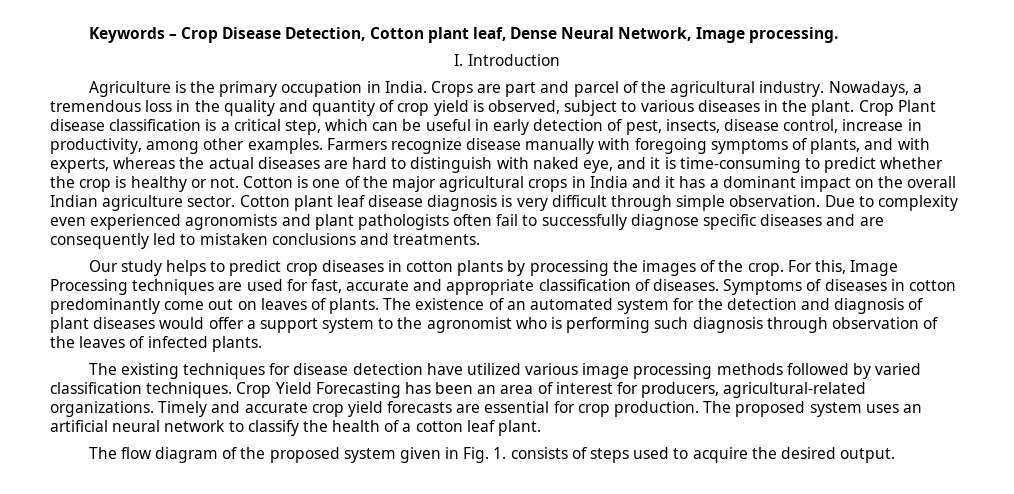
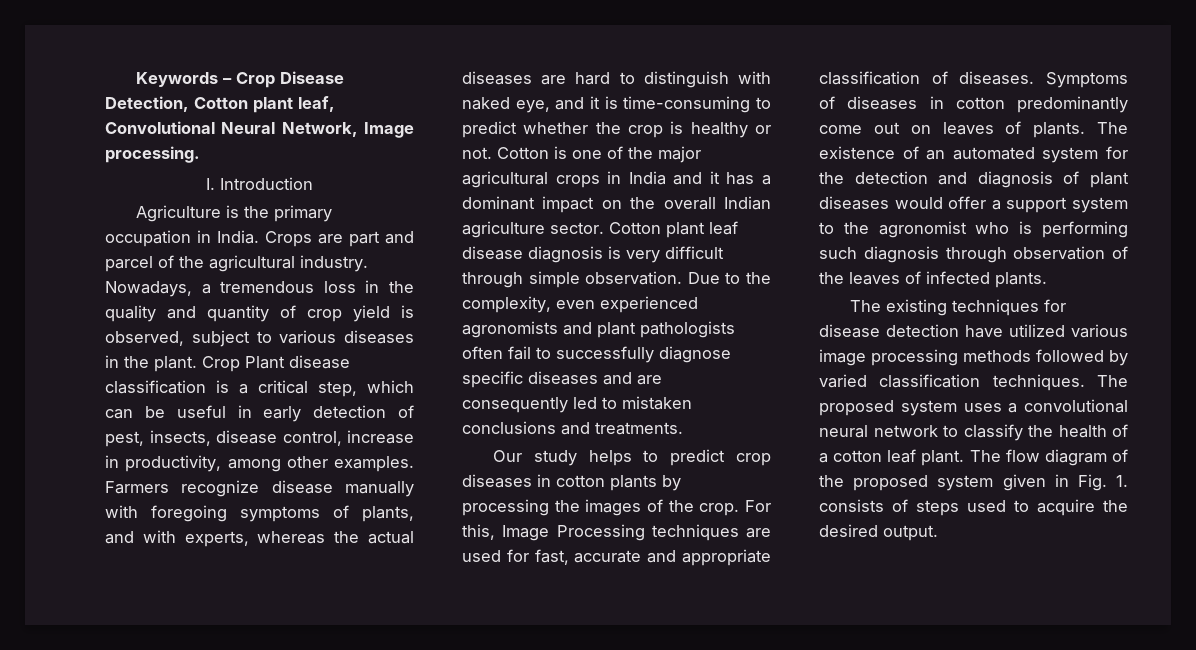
- Keywords – Crop Disease Detection, Cotton plant leaf, Dense Neural Network, Image processing.
+ Keywords – Crop Disease Detection, Cotton plant leaf, Convolutional Neural Network, Image processing.
- Due to complexity even experienced agronomists and plant pathologists often fail to successfully diagnose specific diseases and are consequently led to mistaken conclusions and treatments.
+ Due to the complexity, even experienced agronomists and plant pathologists often fail to successfully diagnose specific diseases and are consequently led to mistaken conclusions and treatments.
- Crop Yield Forecasting has been an area of interest for producers, agricultural-related organizations. Timely and accurate crop yield forecasts are essential for crop production.
- The proposed system uses an artificial neural network to classify the health of a cotton leaf plant.
- The flow diagram of the proposed system given in Fig. 1. consists of steps used to acquire the desired output.
+ The proposed system uses a convolutional neural network to classify the health of a cotton leaf plant. The flow diagram of the proposed system given in Fig. 1. consists of steps used to acquire the desired output.

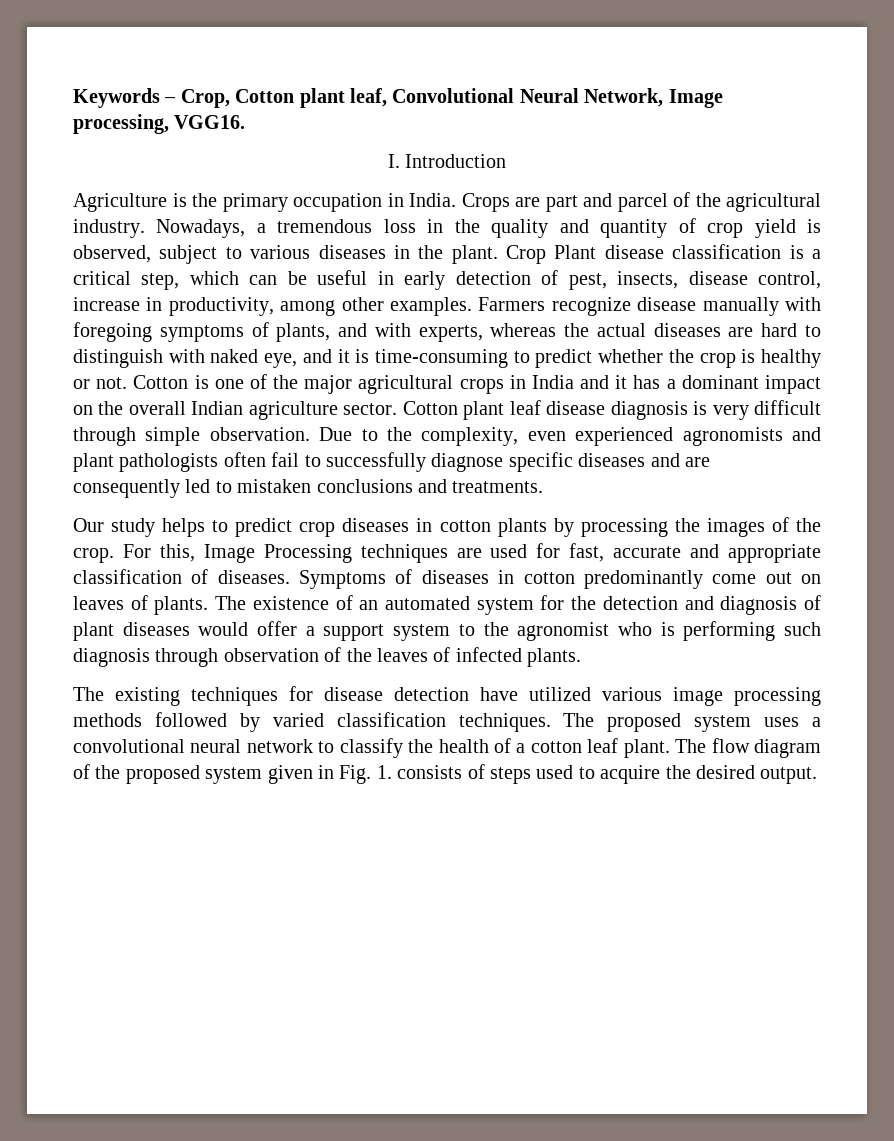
- Keywords – Crop Disease Detection, Cotton plant leaf, Convolutional Neural Network, Image processing.
+ Keywords – Crop, Cotton plant leaf, Convolutional Neural Network, Image processing, VGG16.

